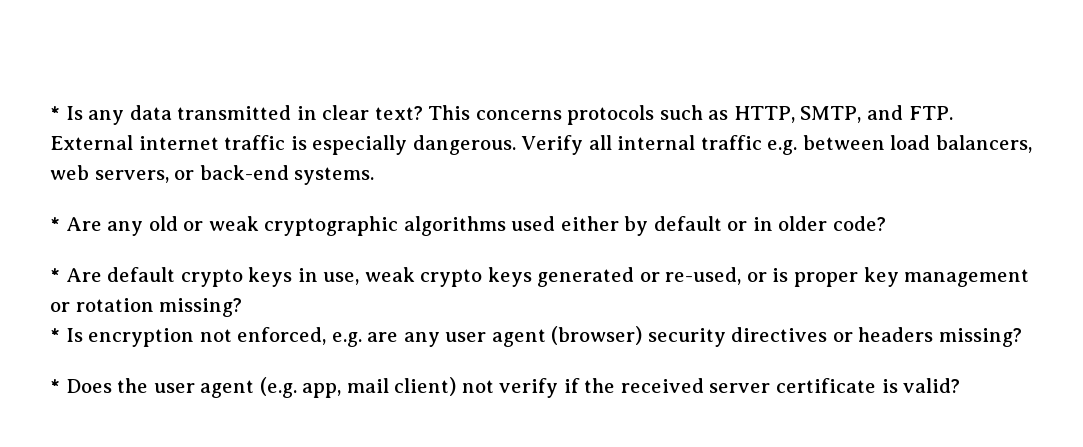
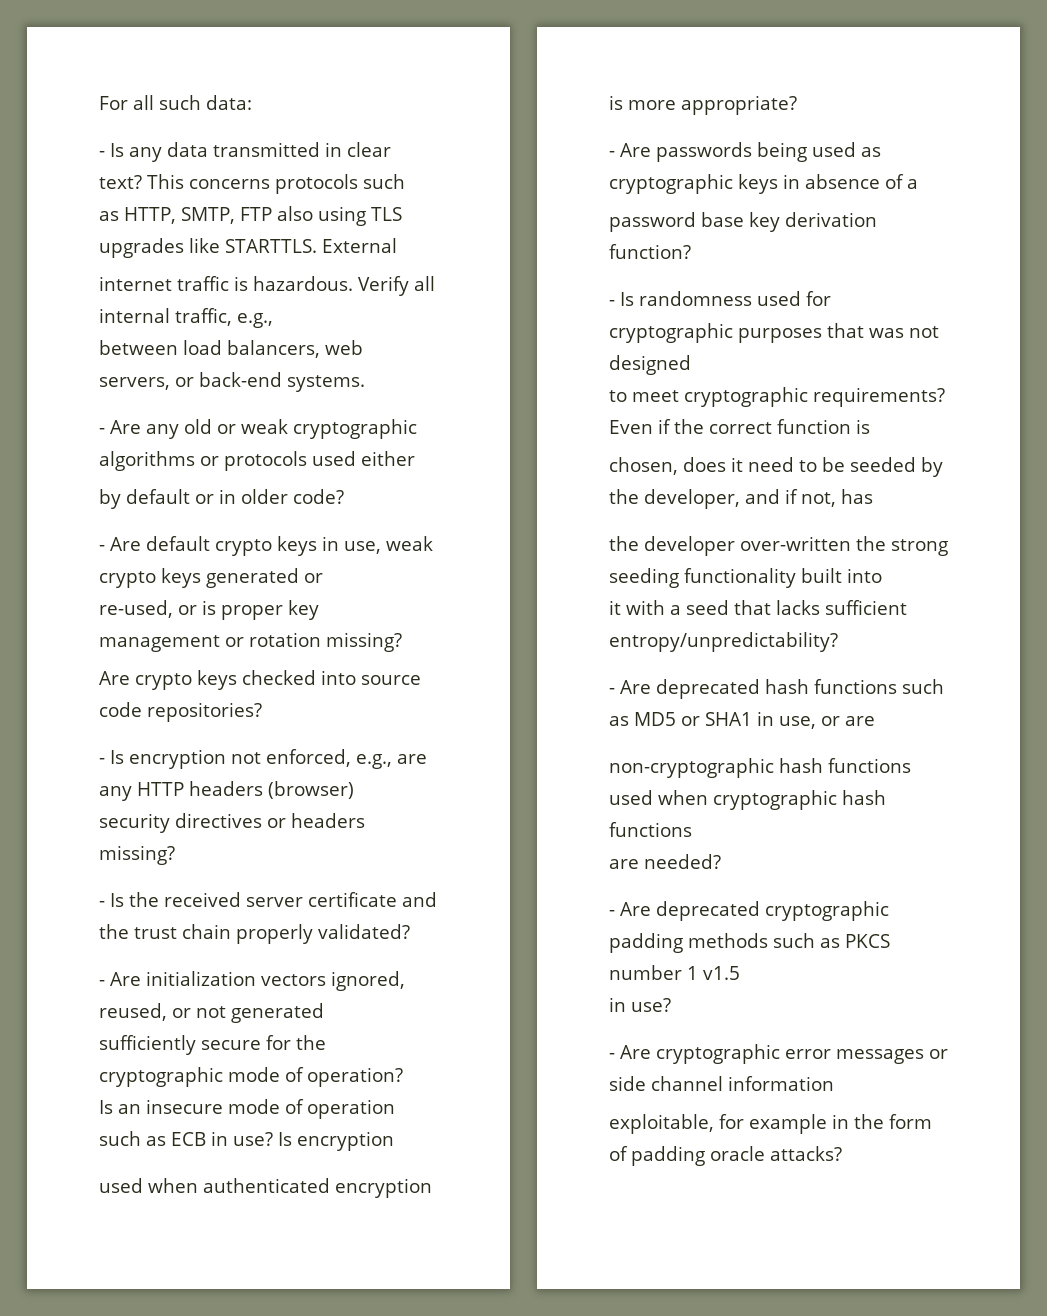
- * Is any data transmitted in clear text?
+ For all such data:
+ - Is any data transmitted in clear text?
- This concerns protocols such as HTTP, SMTP, and FTP. External internet traffic is especially dangerous.
+ This concerns protocols such
+ as HTTP, SMTP, FTP also using TLS upgrades like STARTTLS. External
+ internet traffic is hazardous.
- Verify all internal traffic e.g. between load balancers, web servers, or back-end systems.
+ Verify all internal traffic, e.g.,
+ between load balancers, web servers, or back-end systems.
- * Are any old or weak cryptographic algorithms used either by default or in older code?
+ - Are any old or weak cryptographic algorithms or protocols used either
+ by default or in older code?
- * Are default crypto keys in use, weak crypto keys generated or re-used, or is proper key management or rotation missing?
+ - Are default crypto keys in use, weak crypto keys generated or
+ re-used, or is proper key management or rotation missing?
- * Is encryption not enforced, e.g. are any user agent (browser) security directives or headers missing?
+ Are crypto keys checked into source code repositories?
+ - Is encryption not enforced, e.g., are any HTTP headers (browser)
+ security directives or headers missing?
- * Does the user agent (e.g. app, mail client) not verify if the received server certificate is valid?
+ - Is the received server certificate and the trust chain properly validated?
+ - Are initialization vectors ignored, reused, or not generated
+ sufficiently secure for the cryptographic mode of operation?
+ Is an insecure mode of operation such as ECB in use? Is encryption
+ used when authenticated encryption is more appropriate?
+ - Are passwords being used as cryptographic keys in absence of a
+ password base key derivation function?
+ - Is randomness used for cryptographic purposes that was not designed
+ to meet cryptographic requirements? Even if the correct function is
+ chosen, does it need to be seeded by the developer, and if not, has
+ the developer over-written the strong seeding functionality built into
+ it with a seed that lacks sufficient entropy/unpredictability?
+ - Are deprecated hash functions such as MD5 or SHA1 in use, or are
+ non-cryptographic hash functions used when cryptographic hash functions
+ are needed?
+ - Are deprecated cryptographic padding methods such as PKCS number 1 v1.5
+ in use?
+ - Are cryptographic error messages or side channel information
+ exploitable, for example in the form of padding oracle attacks?

